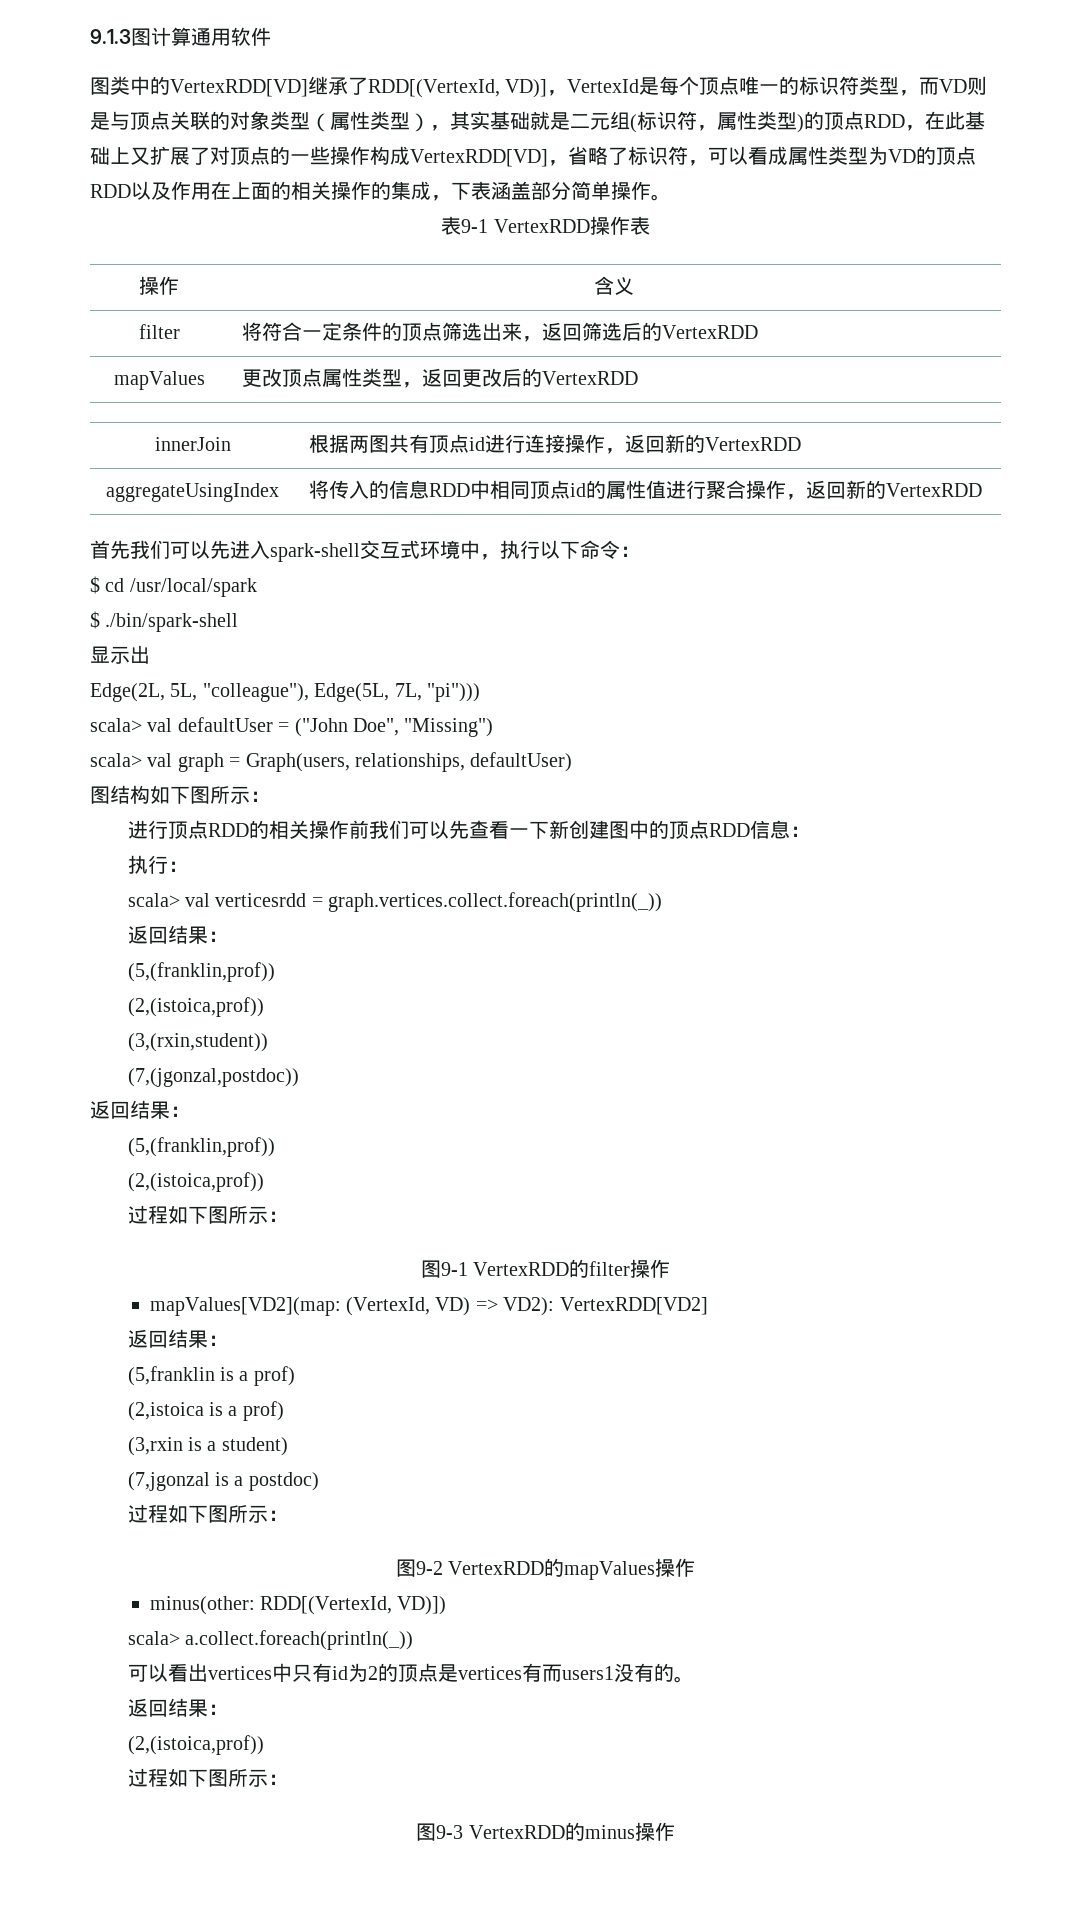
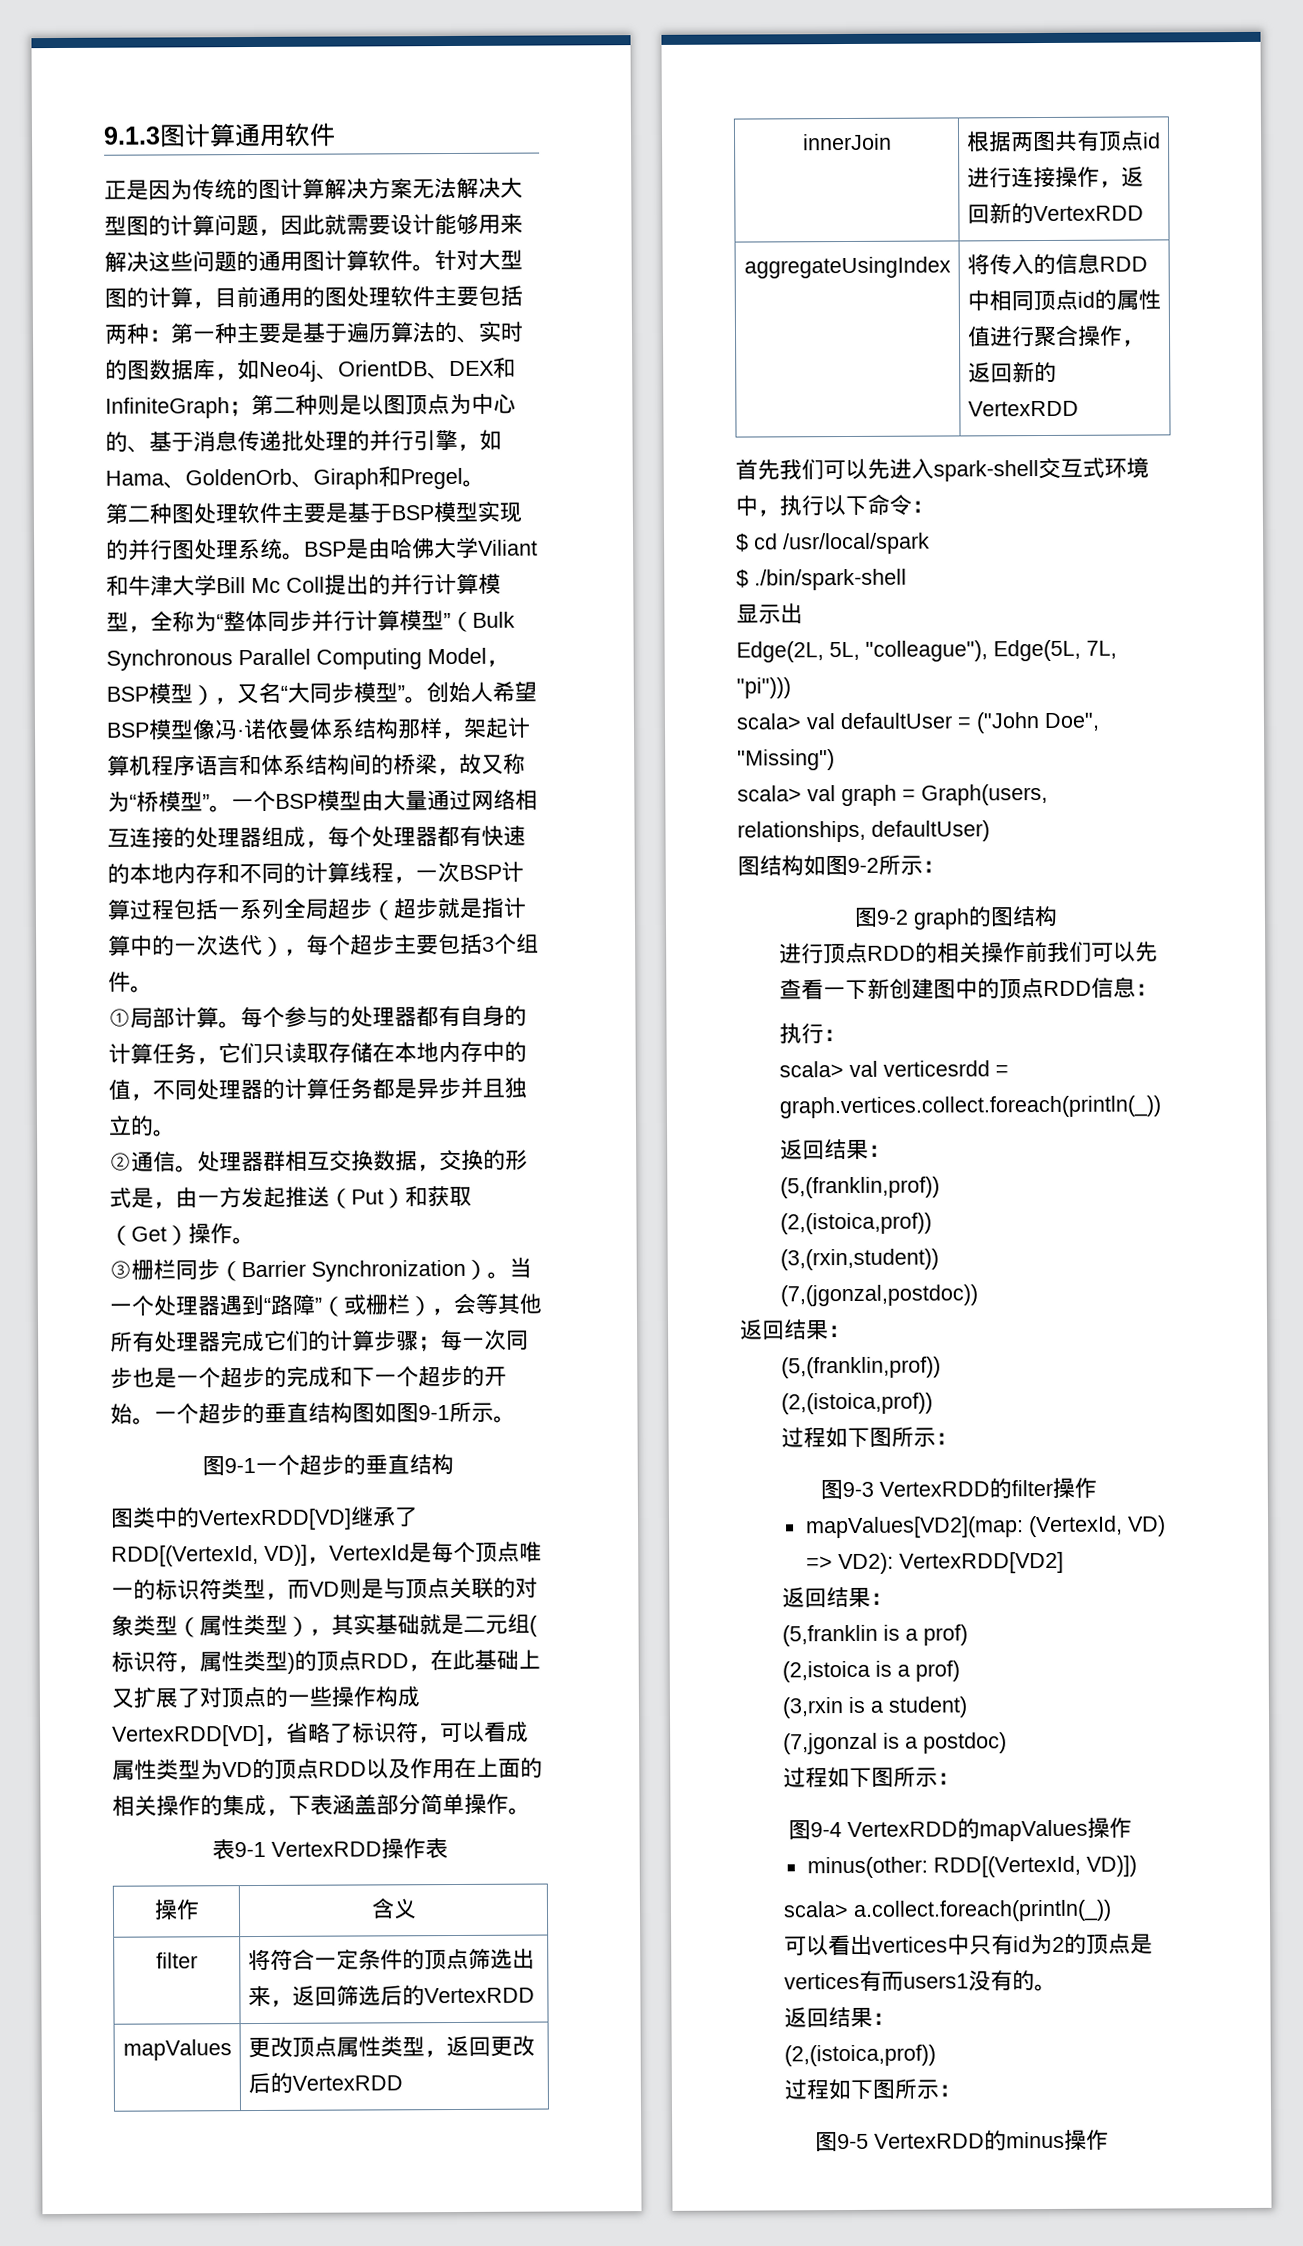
+ 正是因为传统的图计算解决方案无法解决大型图的计算问题，因此就需要设计能够用来解决这些问题的通用图计算软件。针对大型图的计算，目前通用的图处理软件主要包括两种：第一种主要是基于遍历算法的、实时的图数据库，如Neo4j、OrientDB、DEX和InfiniteGraph；第二种则是以图顶点为中心的、基于消息传递批处理的并行引擎，如Hama、GoldenOrb、Giraph和Pregel。
+ 第二种图处理软件主要是基于BSP模型实现的并行图处理系统。BSP是由哈佛大学Viliant和牛津大学Bill Mc Coll提出的并行计算模型，全称为“整体同步并行计算模型”（Bulk Synchronous Parallel Computing Model，BSP模型），又名“大同步模型”。创始人希望BSP模型像冯·诺依曼体系结构那样，架起计算机程序语言和体系结构间的桥梁，故又称为“桥模型”。一个BSP模型由大量通过网络相互连接的处理器组成，每个处理器都有快速的本地内存和不同的计算线程，一次BSP计算过程包括一系列全局超步（超步就是指计算中的一次迭代），每个超步主要包括3个组件。
+ ①局部计算。每个参与的处理器都有自身的计算任务，它们只读取存储在本地内存中的值，不同处理器的计算任务都是异步并且独立的。
+ ②通信。处理器群相互交换数据，交换的形式是，由一方发起推送（Put）和获取（Get）操作。
+ ③栅栏同步（Barrier Synchronization）。当一个处理器遇到“路障”（或栅栏），会等其他所有处理器完成它们的计算步骤；每一次同步也是一个超步的完成和下一个超步的开始。一个超步的垂直结构图如图9-1所示。
+ 图9-1一个超步的垂直结构
- 图结构如下图所示：
+ 图结构如图9-2所示：
+ 图9-2 graph的图结构
- 图9-1 VertexRDD的filter操作
+ 图9-3 VertexRDD的filter操作
- 图9-2 VertexRDD的mapValues操作
+ 图9-4 VertexRDD的mapValues操作
- 图9-3 VertexRDD的minus操作
+ 图9-5 VertexRDD的minus操作

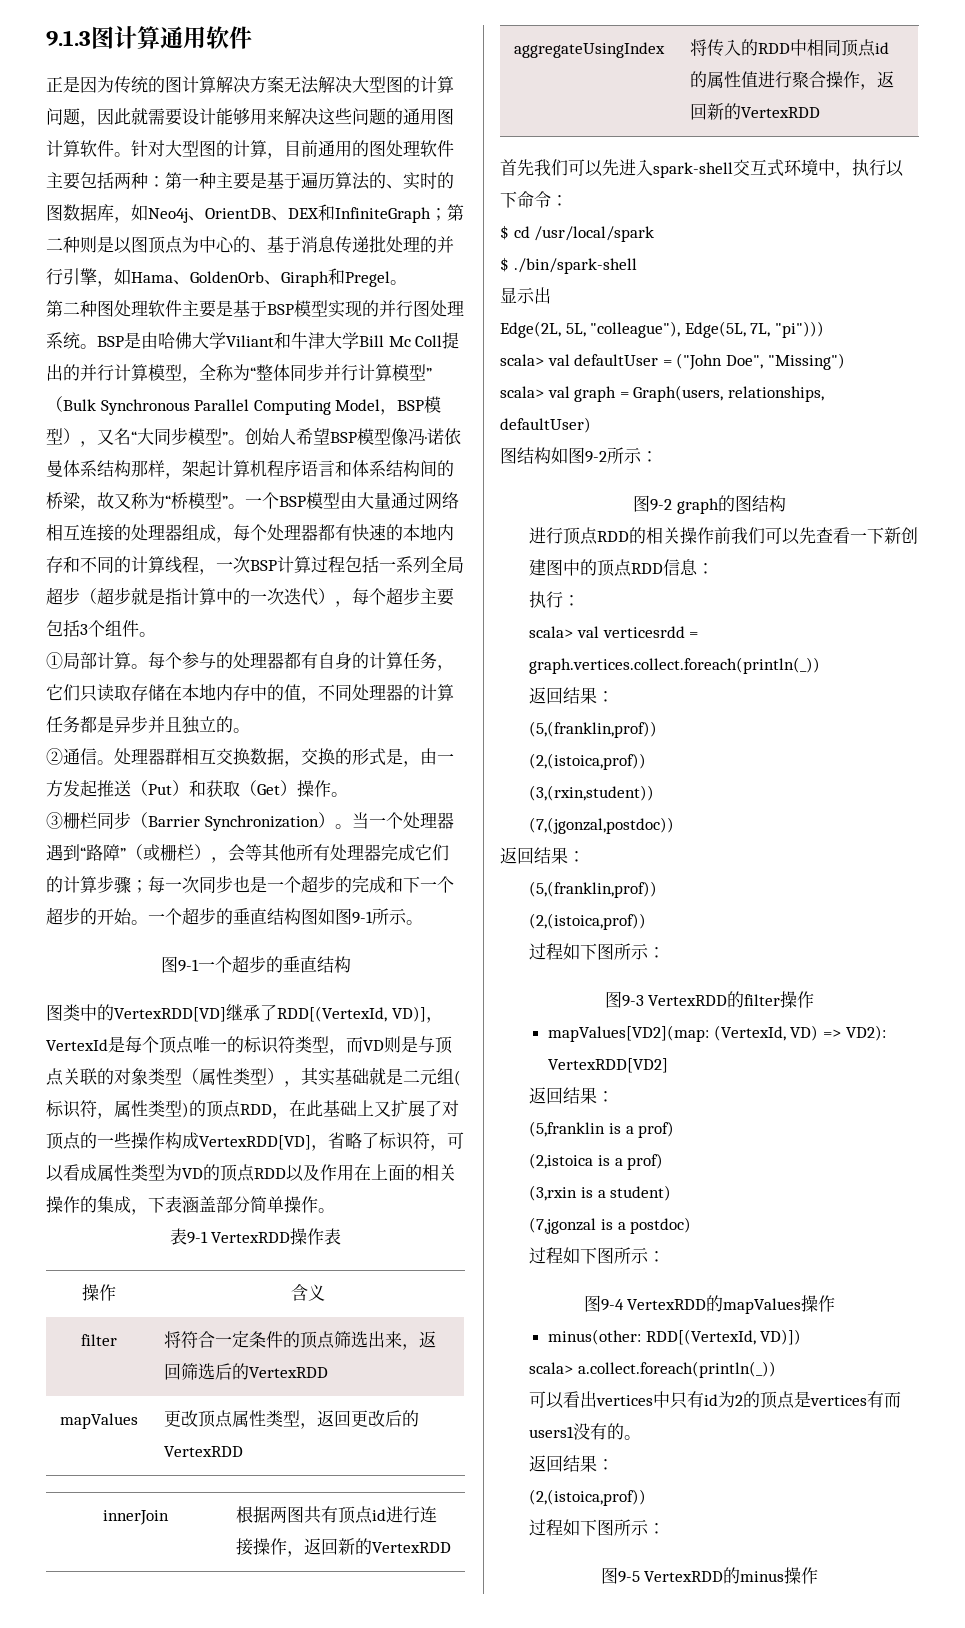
- aggregateUsingIndex | 将传入的信息RDD中相同顶点id的属性值进行聚合操作，返回新的VertexRDD
+ aggregateUsingIndex | 将传入的RDD中相同顶点id的属性值进行聚合操作，返回新的VertexRDD

